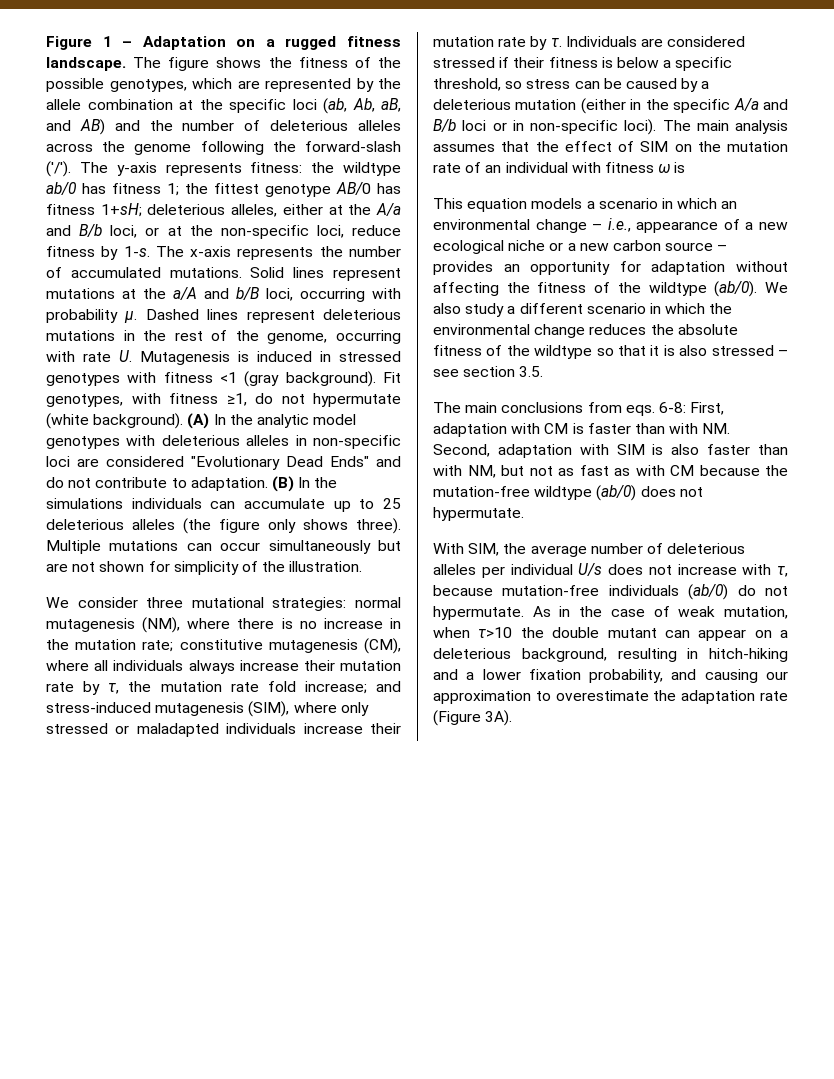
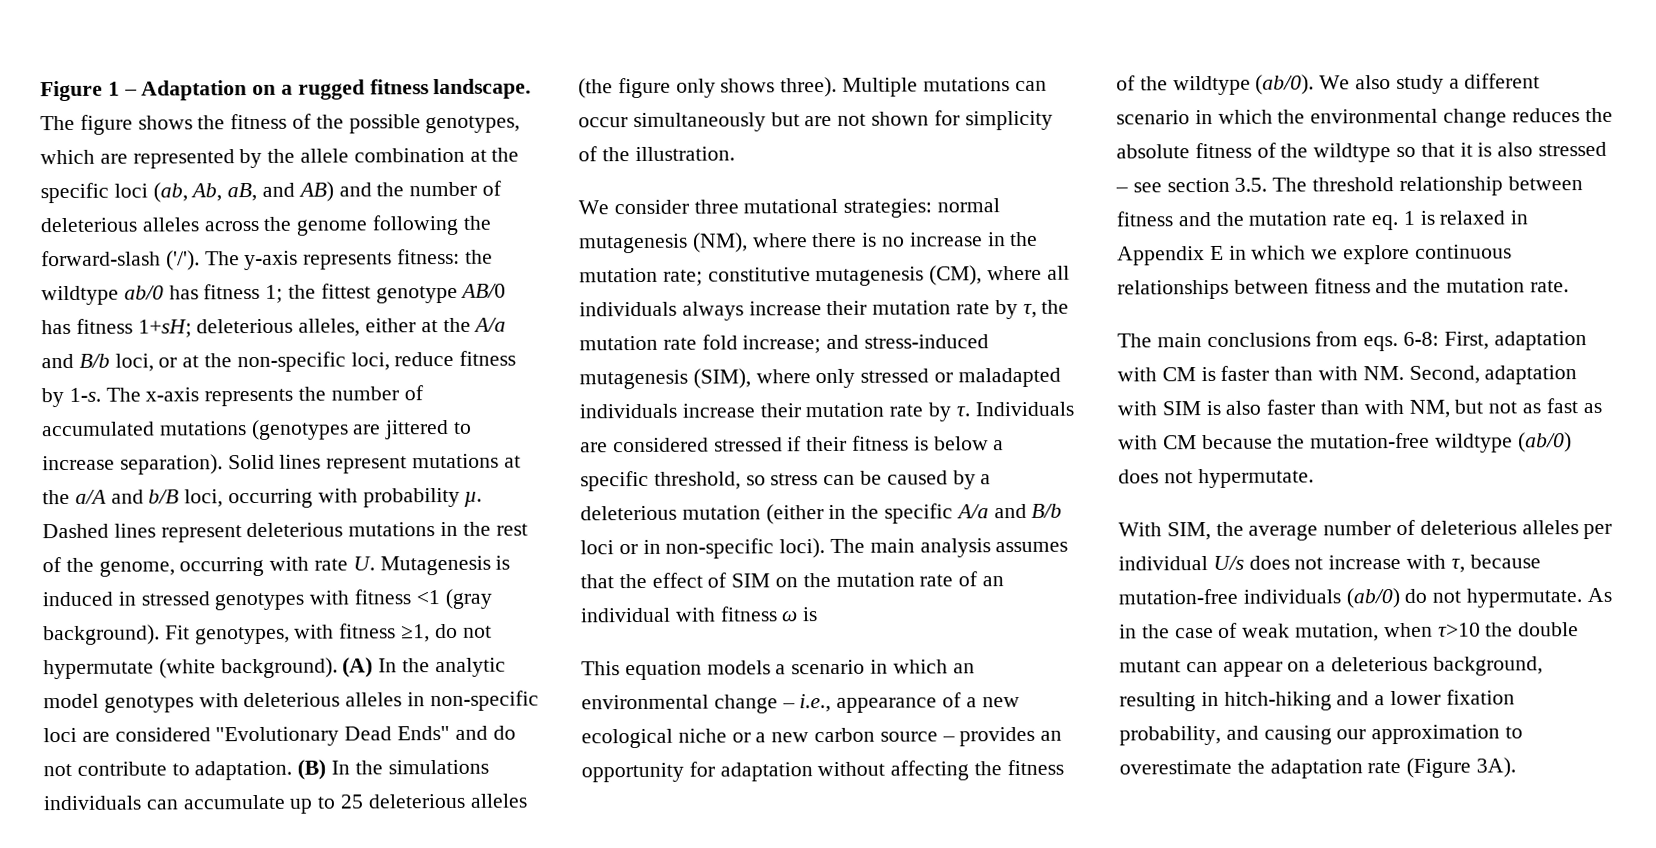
- The x-axis represents the number of accumulated mutations.
+ The x-axis represents the number of accumulated mutations (genotypes are jittered to increase separation).
- We also study a different scenario in which the environmental change reduces the absolute fitness of the wildtype so that it is also stressed – see section 3.5.
+ We also study a different scenario in which the environmental change reduces the absolute fitness of the wildtype so that it is also stressed – see section 3.5. The threshold relationship between fitness and the mutation rate eq. 1 is relaxed in Appendix E in which we explore continuous relationships between fitness and the mutation rate.

